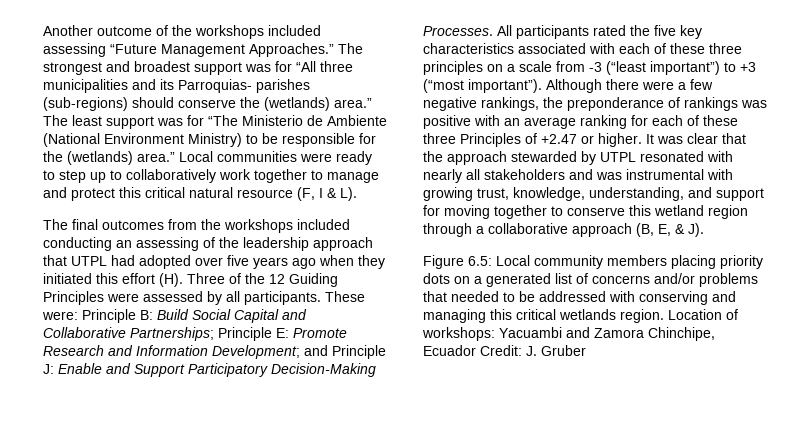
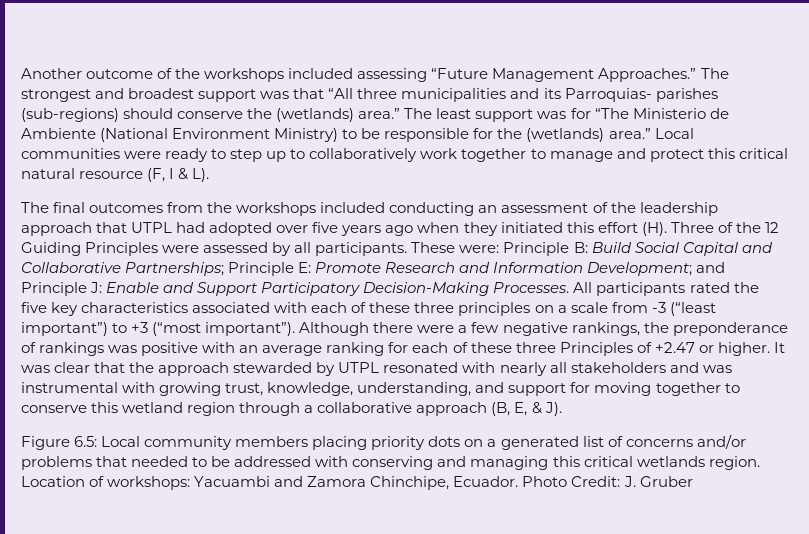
- The strongest and broadest support was for “All three municipalities and its Parroquias- parishes (sub-regions) should conserve the (wetlands) area.”
+ The strongest and broadest support was that “All three municipalities and its Parroquias- parishes (sub-regions) should conserve the (wetlands) area.”
- The final outcomes from the workshops included conducting an assessing of the leadership approach that UTPL had adopted over five years ago when they initiated this effort (H). Three of the 12 Guiding Principles were assessed by all participants.
+ The final outcomes from the workshops included conducting an assessment of the leadership approach that UTPL had adopted over five years ago when they initiated this effort (H). Three of the 12 Guiding Principles were assessed by all participants.
- Location of workshops: Yacuambi and Zamora Chinchipe, Ecuador Credit: J. Gruber
+ Location of workshops: Yacuambi and Zamora Chinchipe, Ecuador. Photo Credit: J. Gruber

